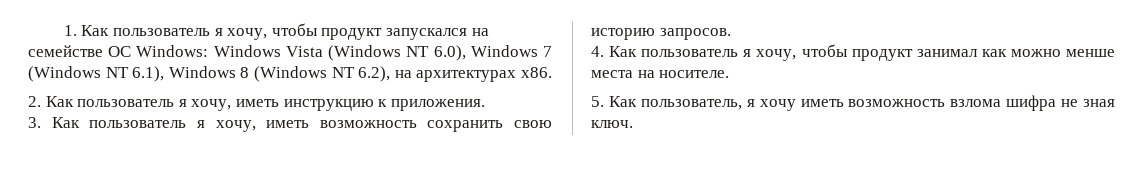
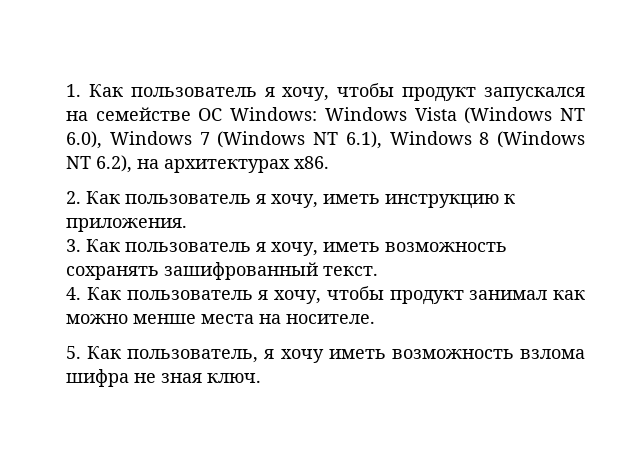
- 3. Как пользователь я хочу, иметь возможность сохранить свою историю запросов.
+ 3. Как пользователь я хочу, иметь возможность сохранять зашифрованный текст.

